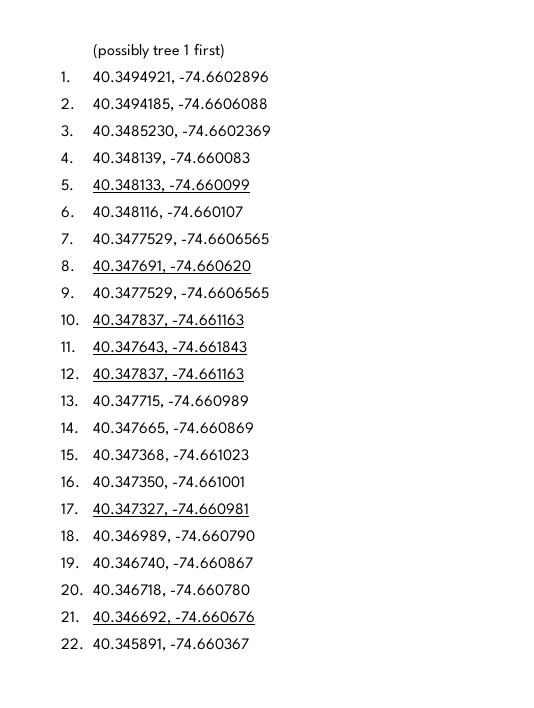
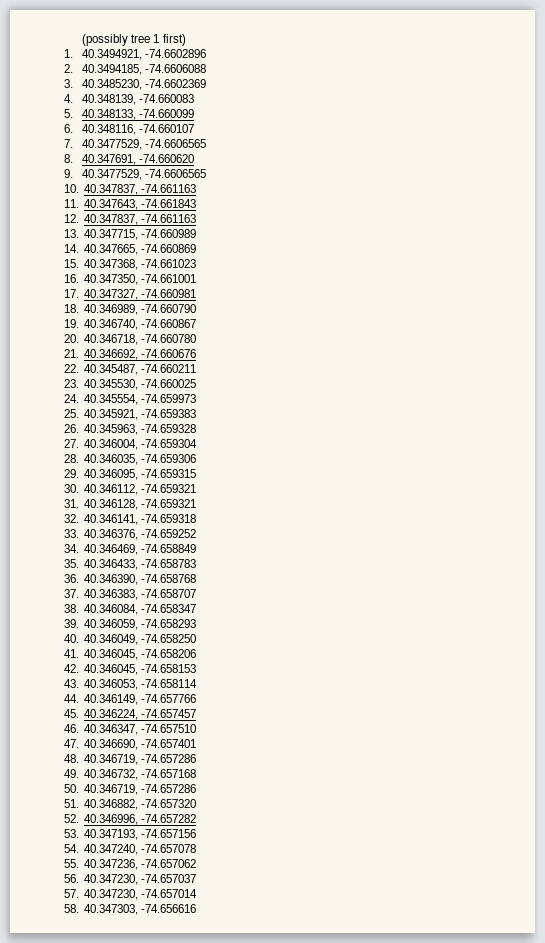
- 22. 40.345891, -74.660367
+ 22. 40.345487, -74.660211
+ 23. 40.345530, -74.660025
+ 24. 40.345554, -74.659973
+ 25. 40.345921, -74.659383
+ 26. 40.345963, -74.659328
+ 27. 40.346004, -74.659304
+ 28. 40.346035, -74.659306
+ 29. 40.346095, -74.659315
+ 30. 40.346112, -74.659321
+ 31. 40.346128, -74.659321
+ 32. 40.346141, -74.659318
+ 33. 40.346376, -74.659252
+ 34. 40.346469, -74.658849
+ 35. 40.346433, -74.658783
+ 36. 40.346390, -74.658768
+ 37. 40.346383, -74.658707
+ 38. 40.346084, -74.658347
+ 39. 40.346059, -74.658293
+ 40. 40.346049, -74.658250
+ 41. 40.346045, -74.658206
+ 42. 40.346045, -74.658153
+ 43. 40.346053, -74.658114
+ 44. 40.346149, -74.657766
+ 45. 40.346224, -74.657457
+ 46. 40.346347, -74.657510
+ 47. 40.346690, -74.657401
+ 48. 40.346719, -74.657286
+ 49. 40.346732, -74.657168
+ 50. 40.346719, -74.657286
+ 51. 40.346882, -74.657320
+ 52. 40.346996, -74.657282
+ 53. 40.347193, -74.657156
+ 54. 40.347240, -74.657078
+ 55. 40.347236, -74.657062
+ 56. 40.347230, -74.657037
+ 57. 40.347230, -74.657014
+ 58. 40.347303, -74.656616

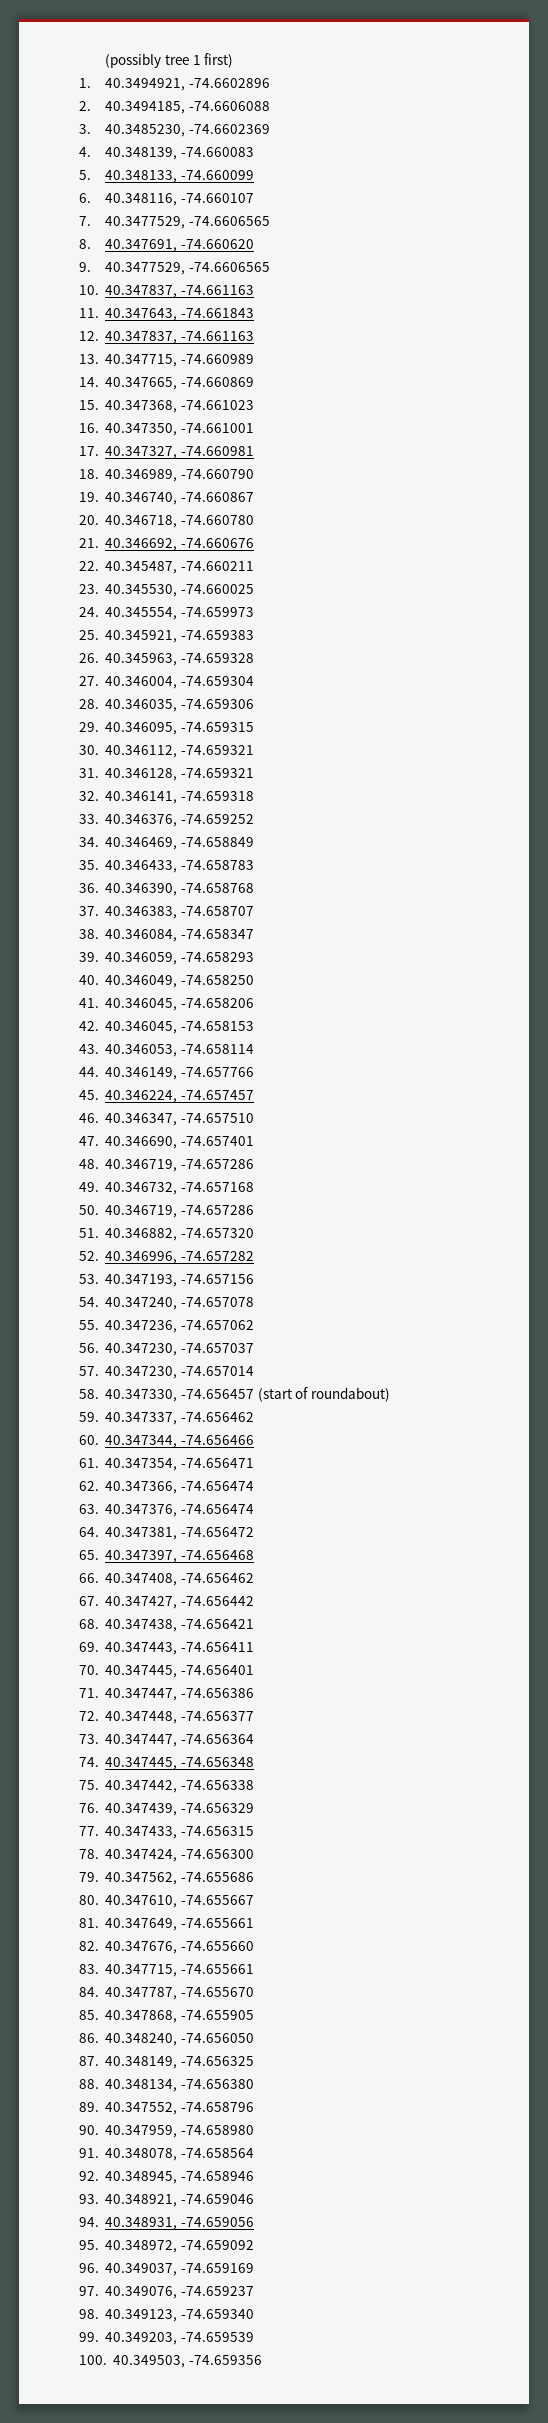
- 58. 40.347303, -74.656616
+ 58. 40.347330, -74.656457 (start of roundabout)
+ 59. 40.347337, -74.656462
+ 60. 40.347344, -74.656466
+ 61. 40.347354, -74.656471
+ 62. 40.347366, -74.656474
+ 63. 40.347376, -74.656474
+ 64. 40.347381, -74.656472
+ 65. 40.347397, -74.656468
+ 66. 40.347408, -74.656462
+ 67. 40.347427, -74.656442
+ 68. 40.347438, -74.656421
+ 69. 40.347443, -74.656411
+ 70. 40.347445, -74.656401
+ 71. 40.347447, -74.656386
+ 72. 40.347448, -74.656377
+ 73. 40.347447, -74.656364
+ 74. 40.347445, -74.656348
+ 75. 40.347442, -74.656338
+ 76. 40.347439, -74.656329
+ 77. 40.347433, -74.656315
+ 78. 40.347424, -74.656300
+ 79. 40.347562, -74.655686
+ 80. 40.347610, -74.655667
+ 81. 40.347649, -74.655661
+ 82. 40.347676, -74.655660
+ 83. 40.347715, -74.655661
+ 84. 40.347787, -74.655670
+ 85. 40.347868, -74.655905
+ 86. 40.348240, -74.656050
+ 87. 40.348149, -74.656325
+ 88. 40.348134, -74.656380
+ 89. 40.347552, -74.658796
+ 90. 40.347959, -74.658980
+ 91. 40.348078, -74.658564
+ 92. 40.348945, -74.658946
+ 93. 40.348921, -74.659046
+ 94. 40.348931, -74.659056
+ 95. 40.348972, -74.659092
+ 96. 40.349037, -74.659169
+ 97. 40.349076, -74.659237
+ 98. 40.349123, -74.659340
+ 99. 40.349203, -74.659539
+ 100. 40.349503, -74.659356

